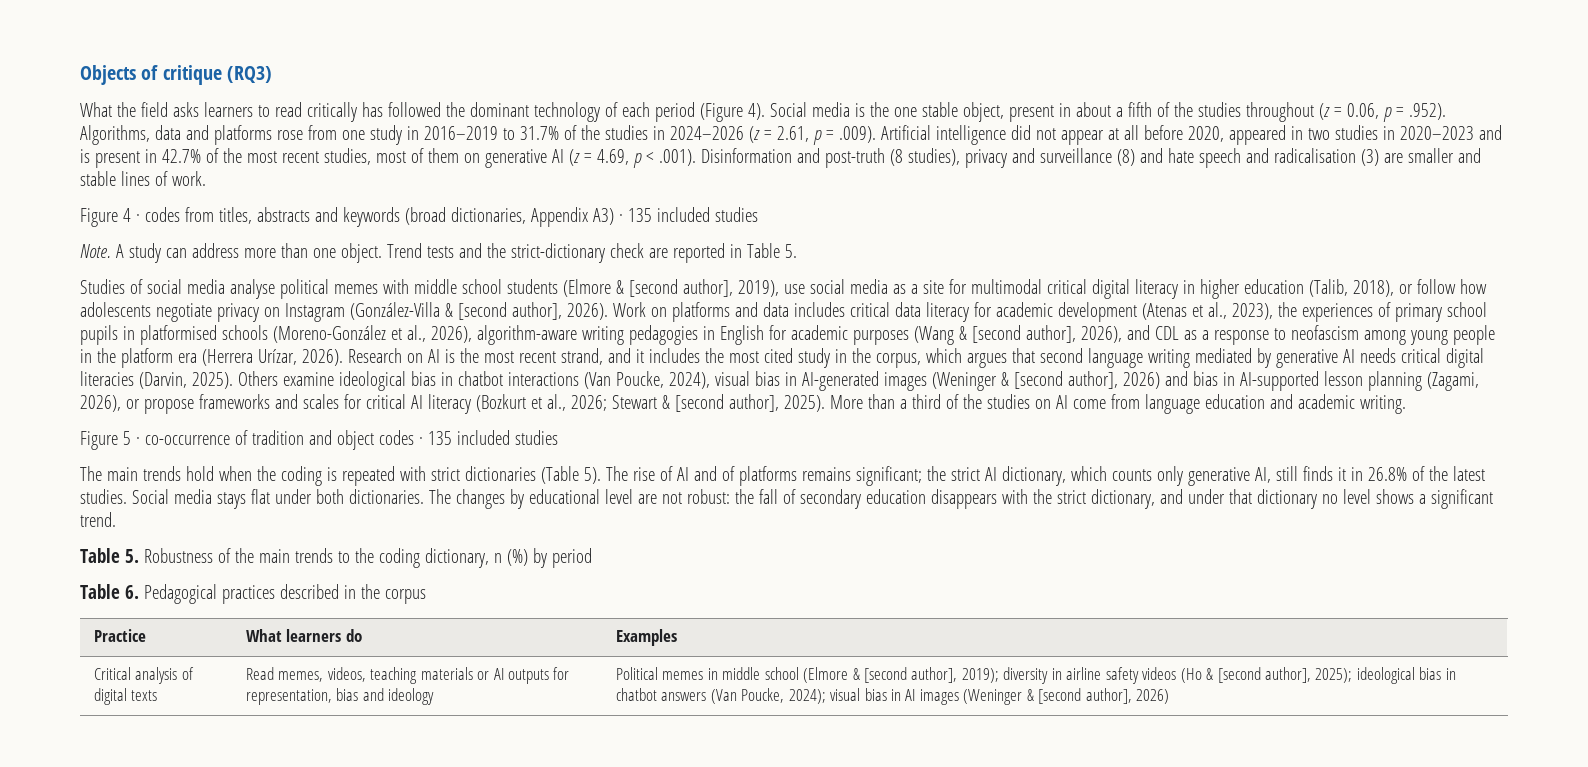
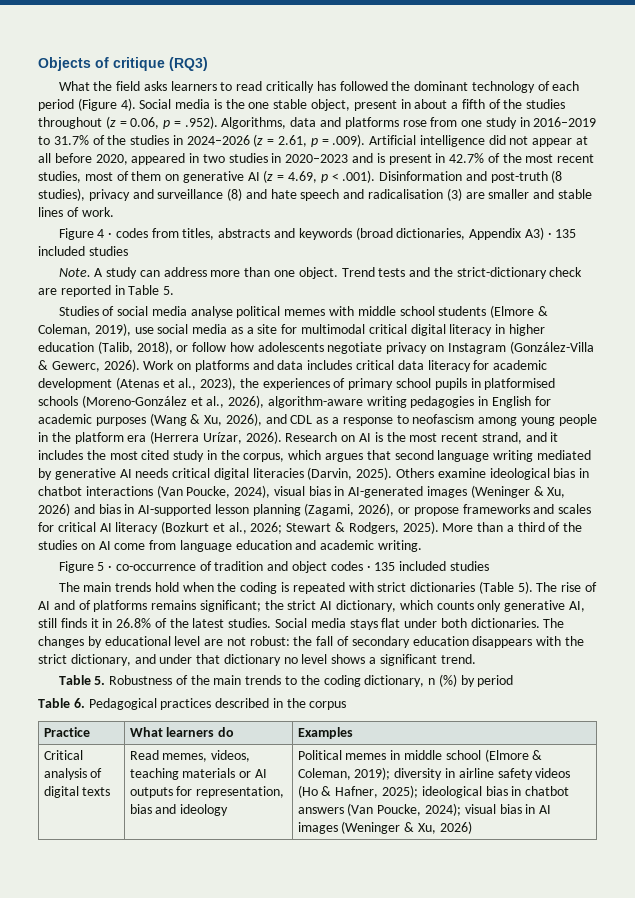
- Studies of social media analyse political memes with middle school students (Elmore & [second author], 2019), use social media as a site for multimodal critical digital literacy in higher education (Talib, 2018), or follow how adolescents negotiate privacy on Instagram (González-Villa & [second author], 2026).
+ Studies of social media analyse political memes with middle school students (Elmore & Coleman, 2019), use social media as a site for multimodal critical digital literacy in higher education (Talib, 2018), or follow how adolescents negotiate privacy on Instagram (González-Villa & Gewerc, 2026).
- Work on platforms and data includes critical data literacy for academic development (Atenas et al., 2023), the experiences of primary school pupils in platformised schools (Moreno-González et al., 2026), algorithm-aware writing pedagogies in English for academic purposes (Wang & [second author], 2026), and CDL as a response to neofascism among young people in the platform era (Herrera Urízar, 2026).
+ Work on platforms and data includes critical data literacy for academic development (Atenas et al., 2023), the experiences of primary school pupils in platformised schools (Moreno-González et al., 2026), algorithm-aware writing pedagogies in English for academic purposes (Wang & Xu, 2026), and CDL as a response to neofascism among young people in the platform era (Herrera Urízar, 2026).
- Others examine ideological bias in chatbot interactions (Van Poucke, 2024), visual bias in AI-generated images (Weninger & [second author], 2026) and bias in AI-supported lesson planning (Zagami, 2026), or propose frameworks and scales for critical AI literacy (Bozkurt et al., 2026; Stewart & [second author], 2025).
+ Others examine ideological bias in chatbot interactions (Van Poucke, 2024), visual bias in AI-generated images (Weninger & Xu, 2026) and bias in AI-supported lesson planning (Zagami, 2026), or propose frameworks and scales for critical AI literacy (Bozkurt et al., 2026; Stewart & Rodgers, 2025).
- Political memes in middle school (Elmore & [second author], 2019); diversity in airline safety videos (Ho & [second author], 2025); ideological bias in chatbot answers (Van Poucke, 2024); visual bias in AI images (Weninger & [second author], 2026)
+ Political memes in middle school (Elmore & Coleman, 2019); diversity in airline safety videos (Ho & Hafner, 2025); ideological bias in chatbot answers (Van Poucke, 2024); visual bias in AI images (Weninger & Xu, 2026)

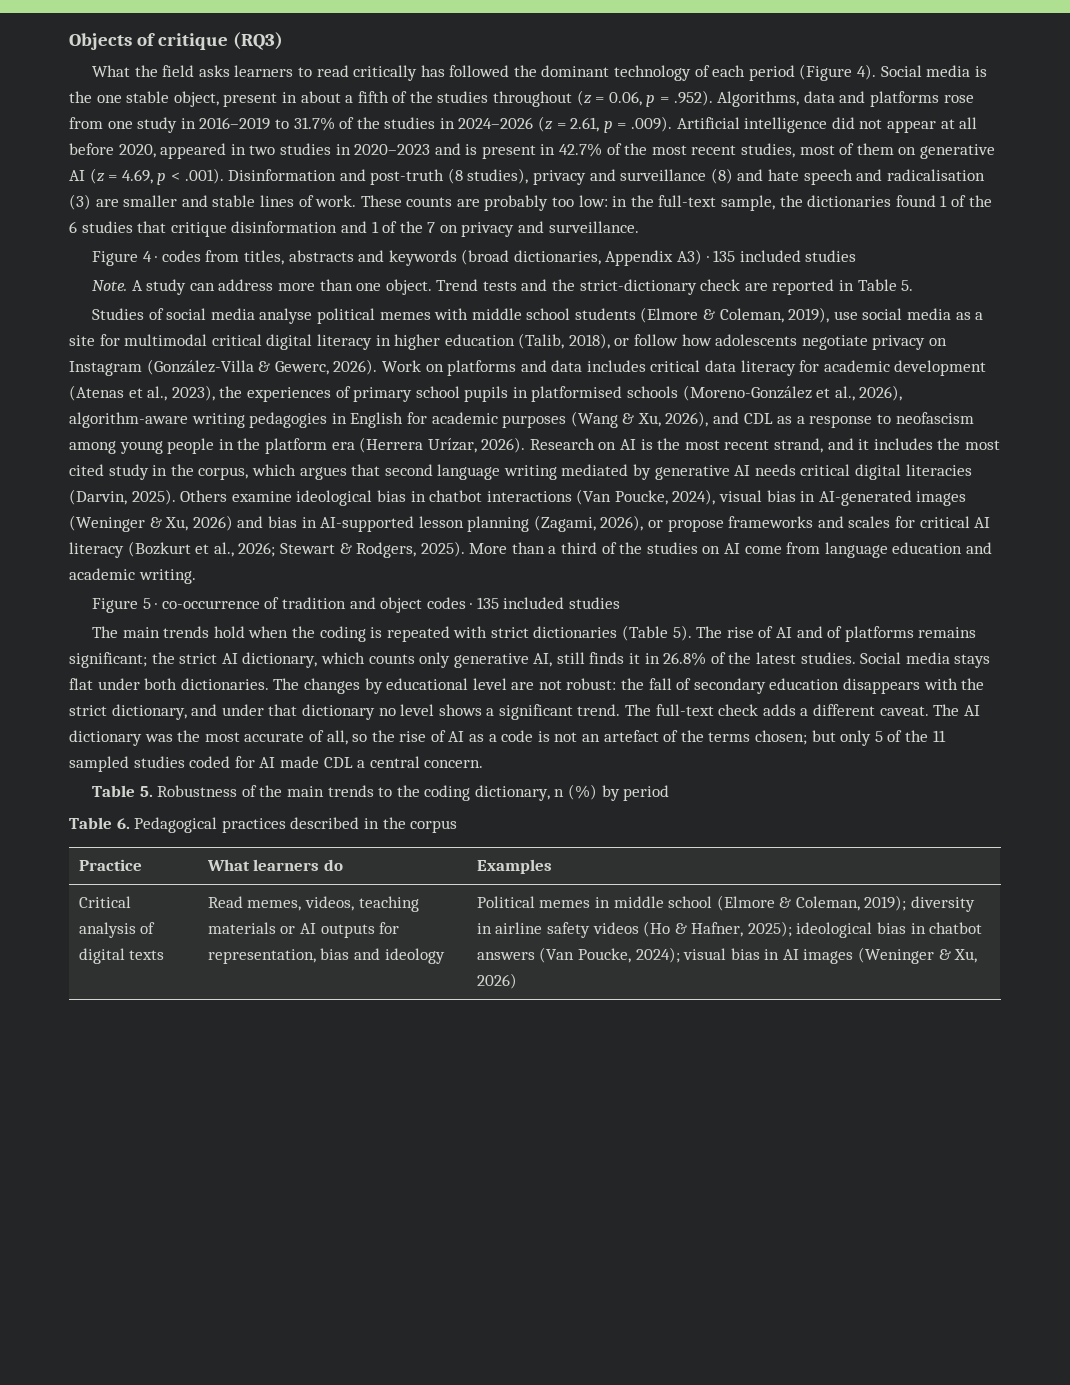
+ These counts are probably too low: in the full-text sample, the dictionaries found 1 of the 6 studies that critique disinformation and 1 of the 7 on privacy and surveillance.
+ The full-text check adds a different caveat. The AI dictionary was the most accurate of all, so the rise of AI as a code is not an artefact of the terms chosen; but only 5 of the 11 sampled studies coded for AI made CDL a central concern.

